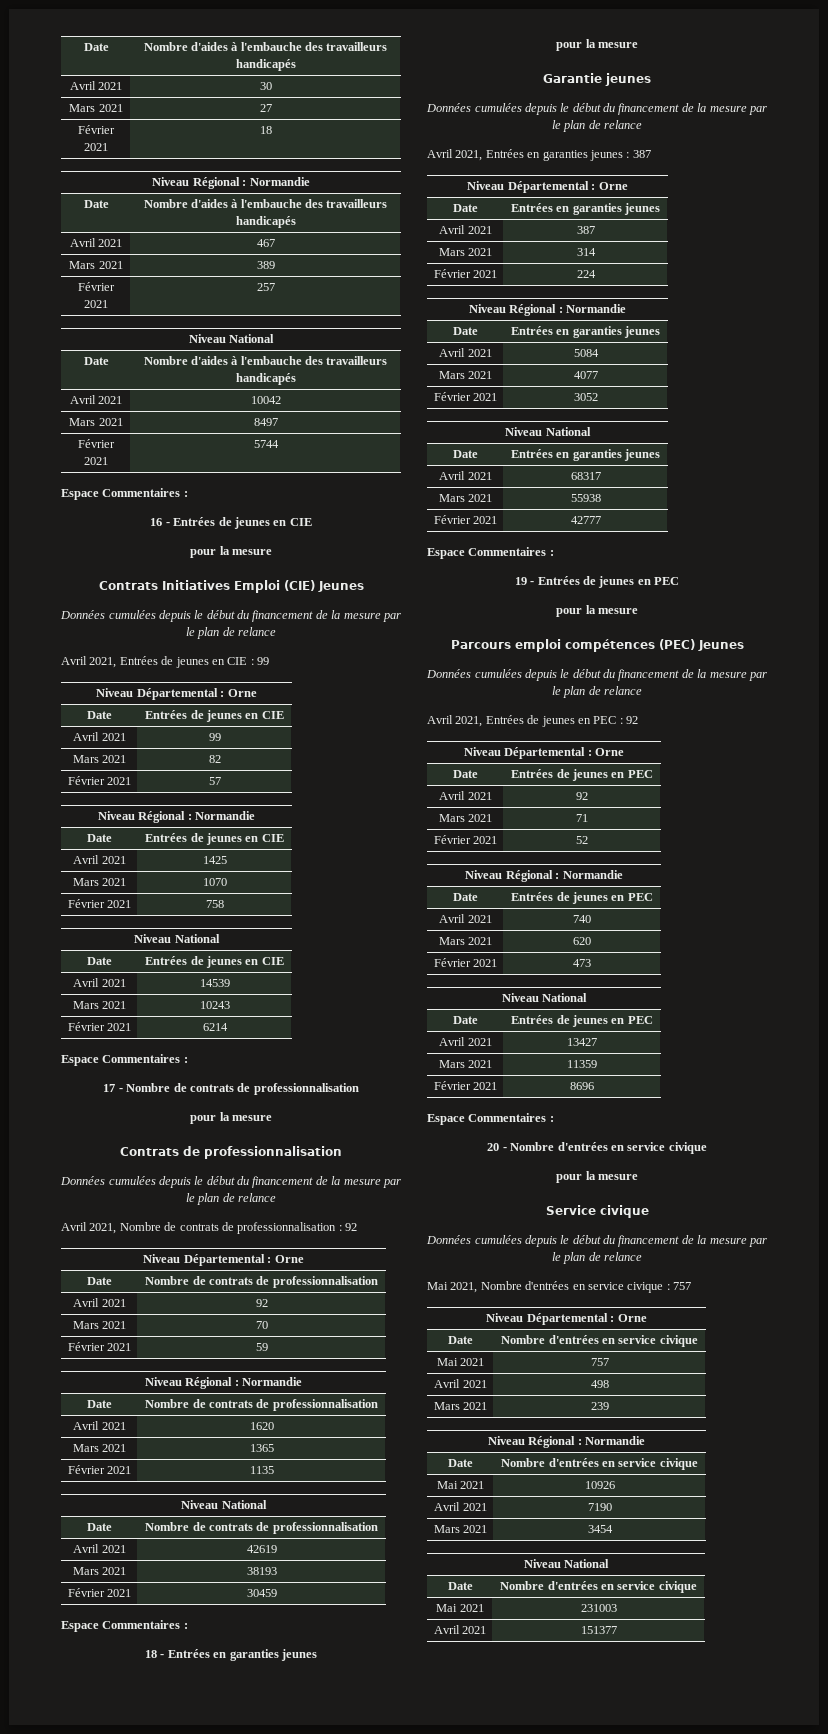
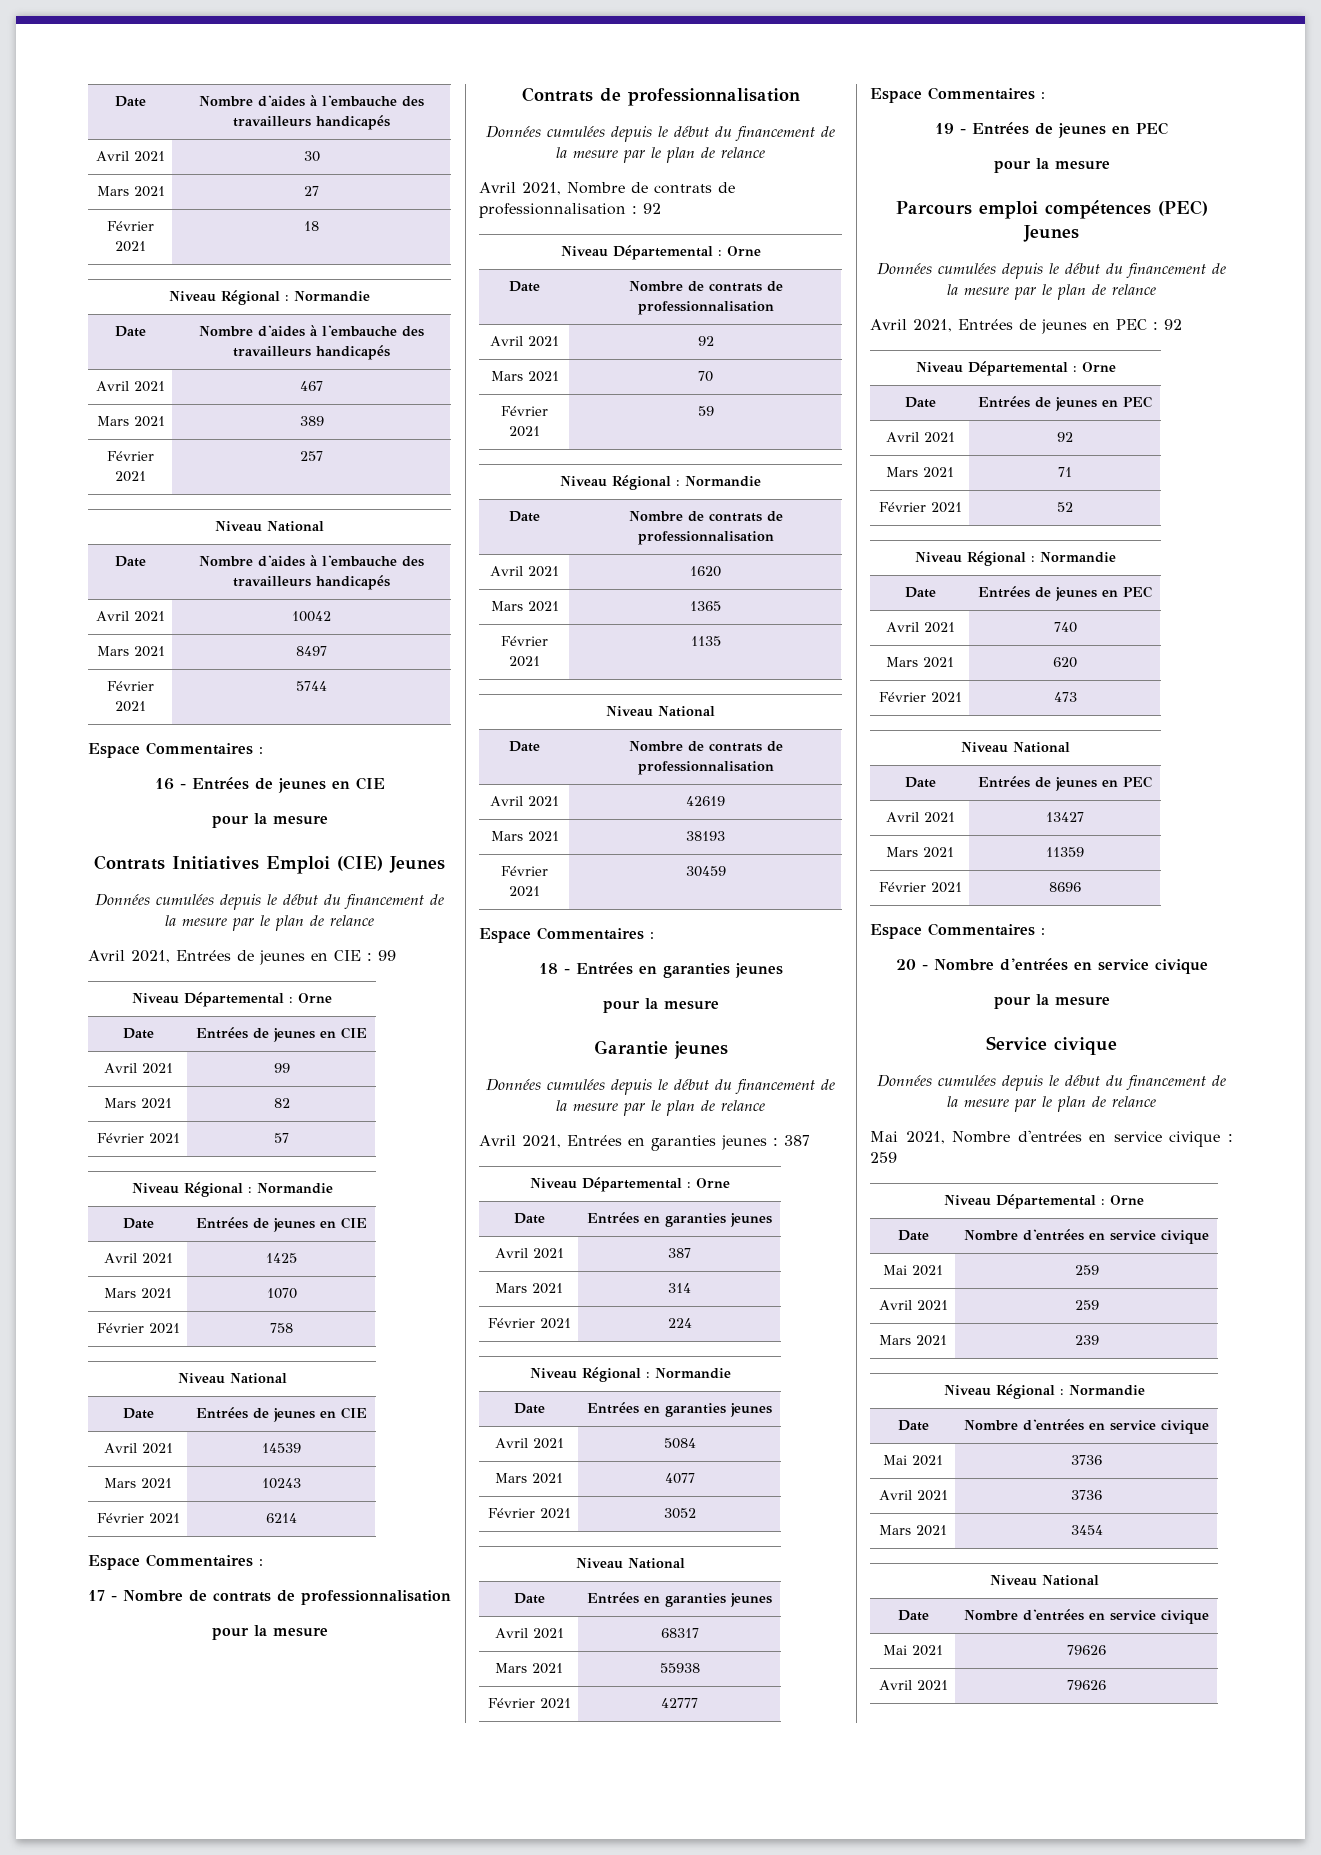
- Mai 2021, Nombre d'entrées en service civique : 757
+ Mai 2021, Nombre d'entrées en service civique : 259
- Mai 2021 | 757
- Avril 2021 | 498
+ Mai 2021 | 259
+ Avril 2021 | 259
- Mai 2021 | 10926
- Avril 2021 | 7190
+ Mai 2021 | 3736
+ Avril 2021 | 3736
- Mai 2021 | 231003
- Avril 2021 | 151377
+ Mai 2021 | 79626
+ Avril 2021 | 79626

